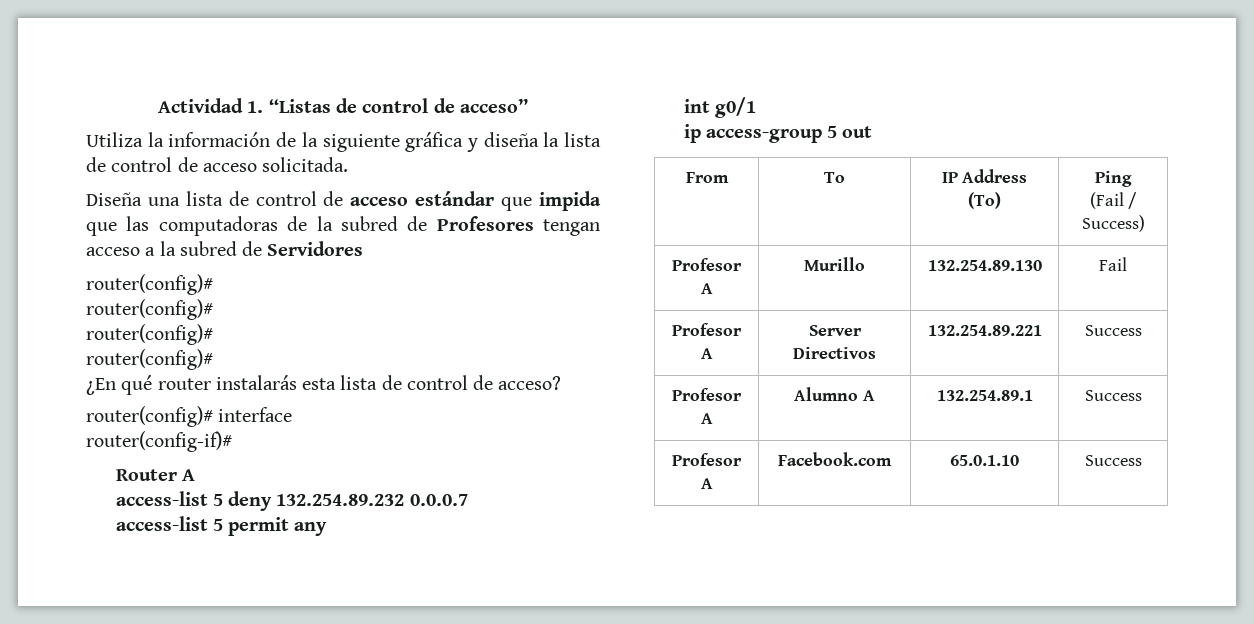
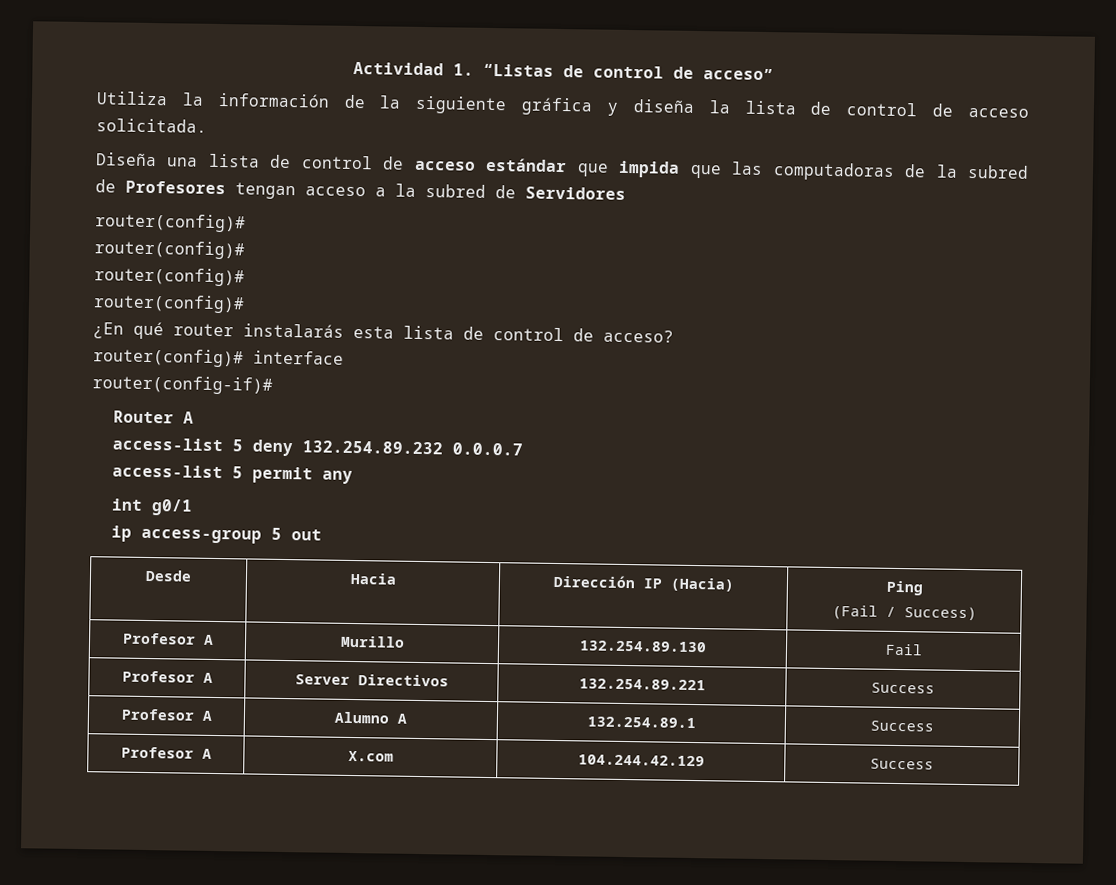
- From | To | IP Address (To) | Ping
+ Desde | Hacia | Dirección IP (Hacia) | Ping
- Profesor A | Facebook.com | 65.0.1.10 | Success
+ Profesor A | X.com | 104.244.42.129 | Success

